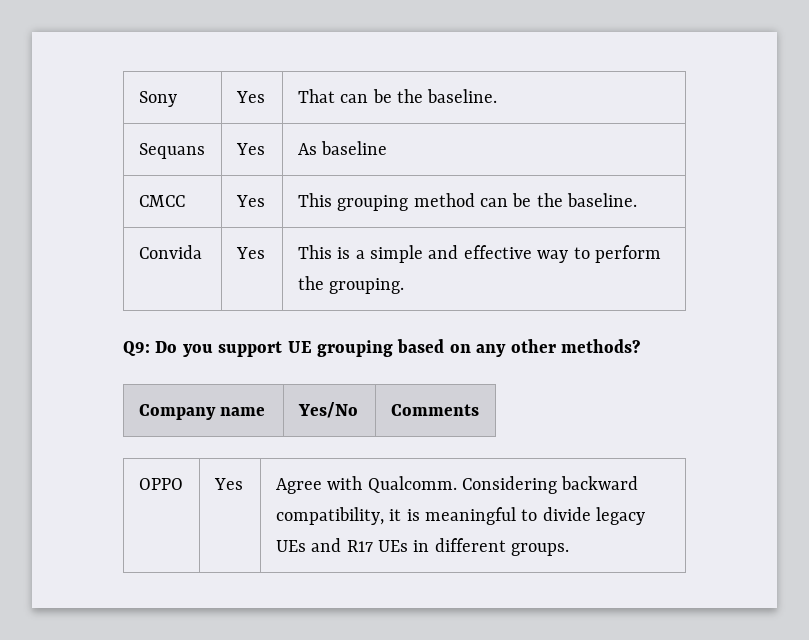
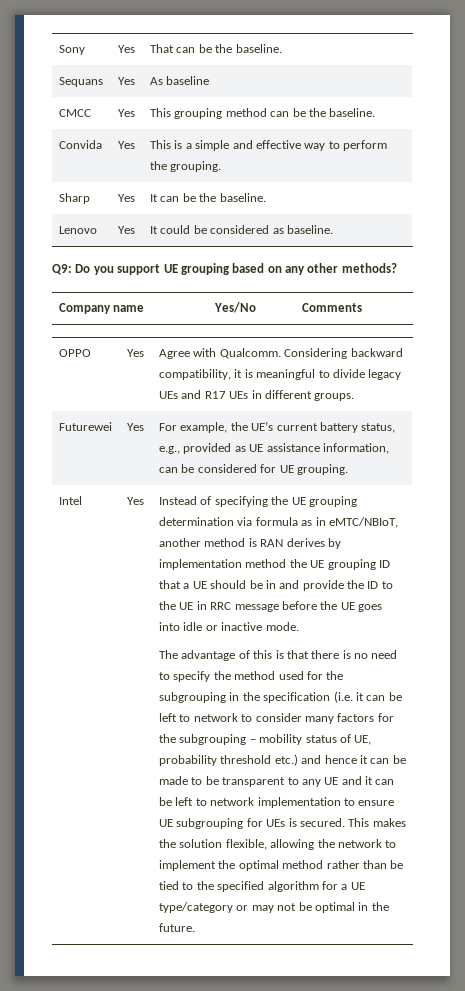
+ Sharp | Yes | It can be the baseline.
+ Lenovo | Yes | It could be considered as baseline.
+ Futurewei | Yes | For example, the UE’s current battery status, e.g., provided as UE assistance information, can be considered for UE grouping.
+ Intel | Yes | Instead of specifying the UE grouping determination via formula as in eMTC/NBIoT, another method is RAN derives by implementation method the UE grouping ID that a UE should be in and provide the ID to the UE in RRC message before the UE goes into idle or inactive mode.
+ The advantage of this is that there is no need to specify the method used for the subgrouping in the specification (i.e. it can be left to network to consider many factors for the subgrouping – mobility status of UE, probability threshold etc.) and hence it can be made to be transparent to any UE and it can be left to network implementation to ensure UE subgrouping for UEs is secured. This makes the solution flexible, allowing the network to implement the optimal method rather than be tied to the specified algorithm for a UE type/category or may not be optimal in the future.

